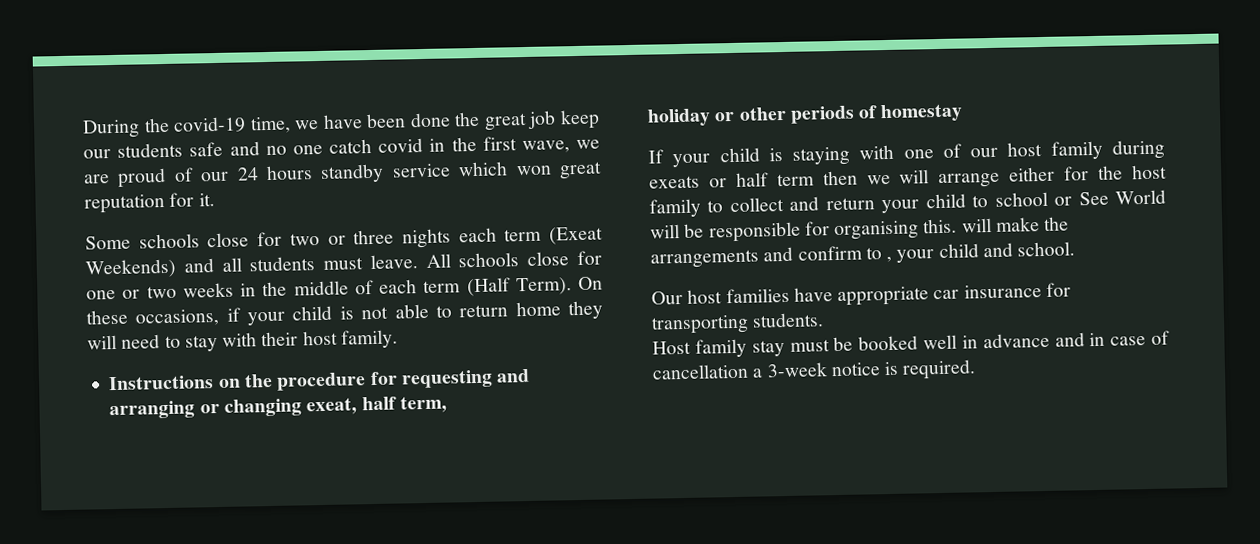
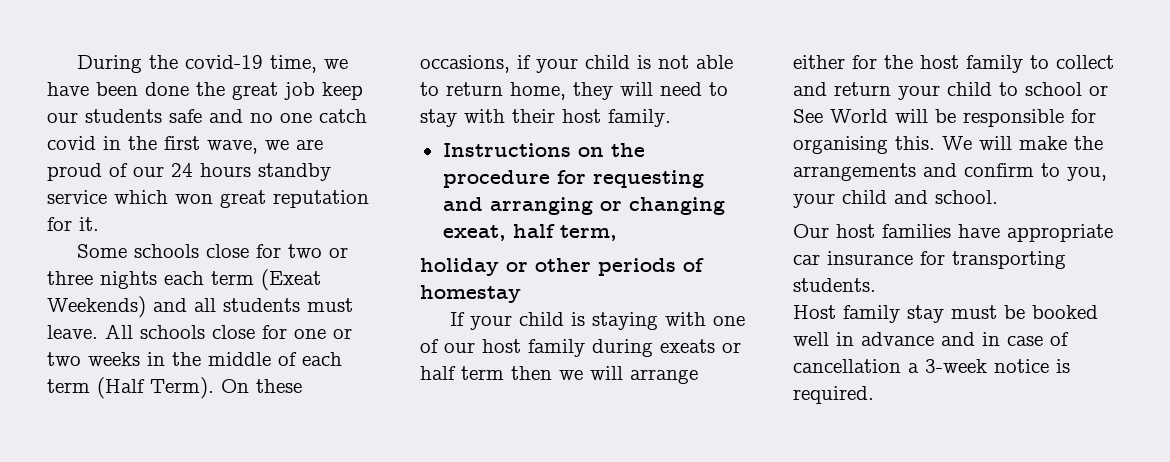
- On these occasions, if your child is not able to return home they will need to stay with their host family.
+ On these occasions, if your child is not able to return home, they will need to stay with their host family.
- If your child is staying with one of our host family during exeats or half term then we will arrange either for the host family to collect and return your child to school or See World will be responsible for organising this. will make the arrangements and confirm to , your child and school.
+ If your child is staying with one of our host family during exeats or half term then we will arrange either for the host family to collect and return your child to school or See World will be responsible for organising this. We will make the arrangements and confirm to you, your child and school.

